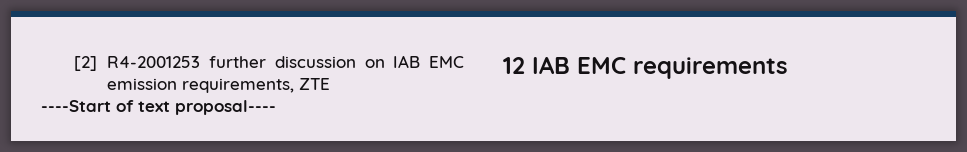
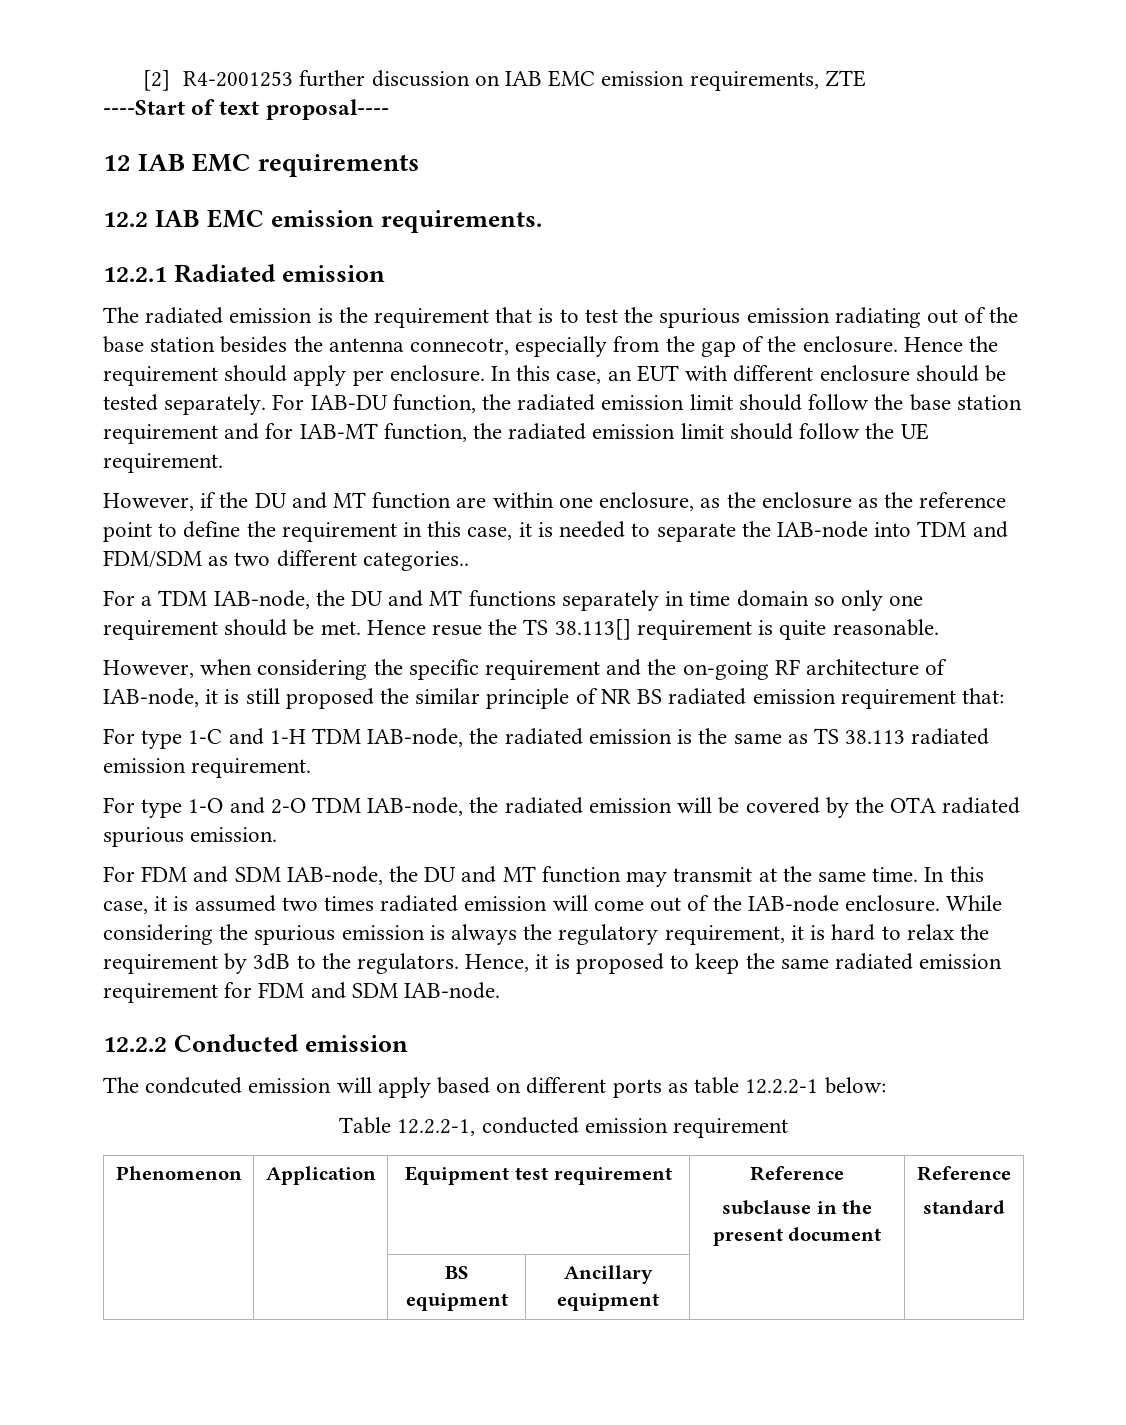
+ 12.2 IAB EMC emission requirements.
+ 12.2.1 Radiated emission
+ The radiated emission is the requirement that is to test the spurious emission radiating out of the base station besides the antenna connecotr, especially from the gap of the enclosure. Hence the requirement should apply per enclosure. In this case, an EUT with different enclosure should be tested separately. For IAB-DU function, the radiated emission limit should follow the base station requirement and for IAB-MT function, the radiated emission limit should follow the UE requirement.
+ However, if the DU and MT function are within one enclosure, as the enclosure as the reference point to define the requirement in this case, it is needed to separate the IAB-node into TDM and FDM/SDM as two different categories..
+ For a TDM IAB-node, the DU and MT functions separately in time domain so only one requirement should be met. Hence resue the TS 38.113[] requirement is quite reasonable.
+ However, when considering the specific requirement and the on-going RF architecture of IAB-node, it is still proposed the similar principle of NR BS radiated emission requirement that:
+ For type 1-C and 1-H TDM IAB-node, the radiated emission is the same as TS 38.113 radiated emission requirement.
+ For type 1-O and 2-O TDM IAB-node, the radiated emission will be covered by the OTA radiated spurious emission.
+ For FDM and SDM IAB-node, the DU and MT function may transmit at the same time. In this case, it is assumed two times radiated emission will come out of the IAB-node enclosure. While considering the spurious emission is always the regulatory requirement, it is hard to relax the requirement by 3dB to the regulators. Hence, it is proposed to keep the same radiated emission requirement for FDM and SDM IAB-node.
+ 12.2.2 Conducted emission
+ The condcuted emission will apply based on different ports as table 12.2.2-1 below:
+ Table 12.2.2-1, conducted emission requirement
+ Phenomenon | Application | Equipment test requirement | Reference
+ subclause in the present document | Reference
+ standard
+ | | BS equipment | Ancillary equipment | |

